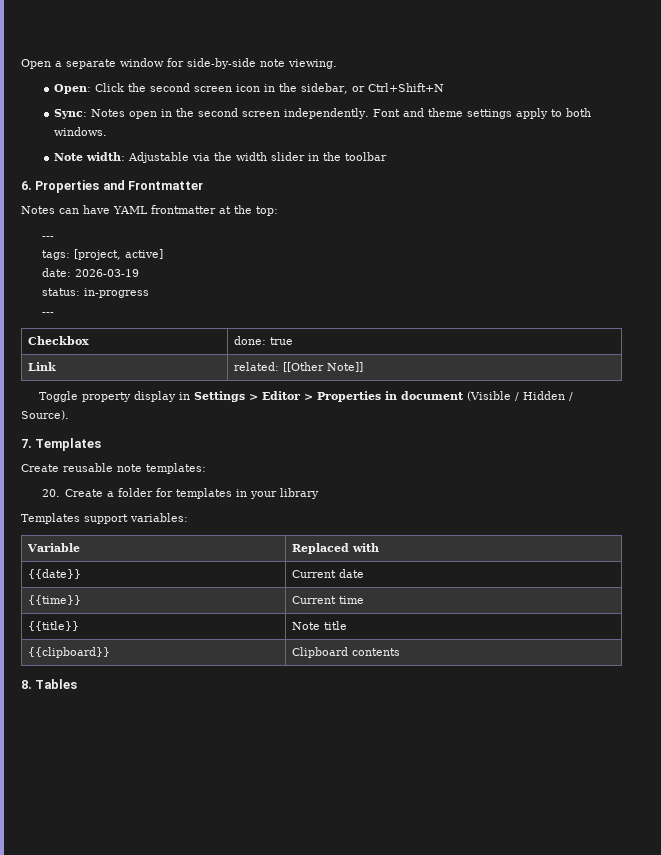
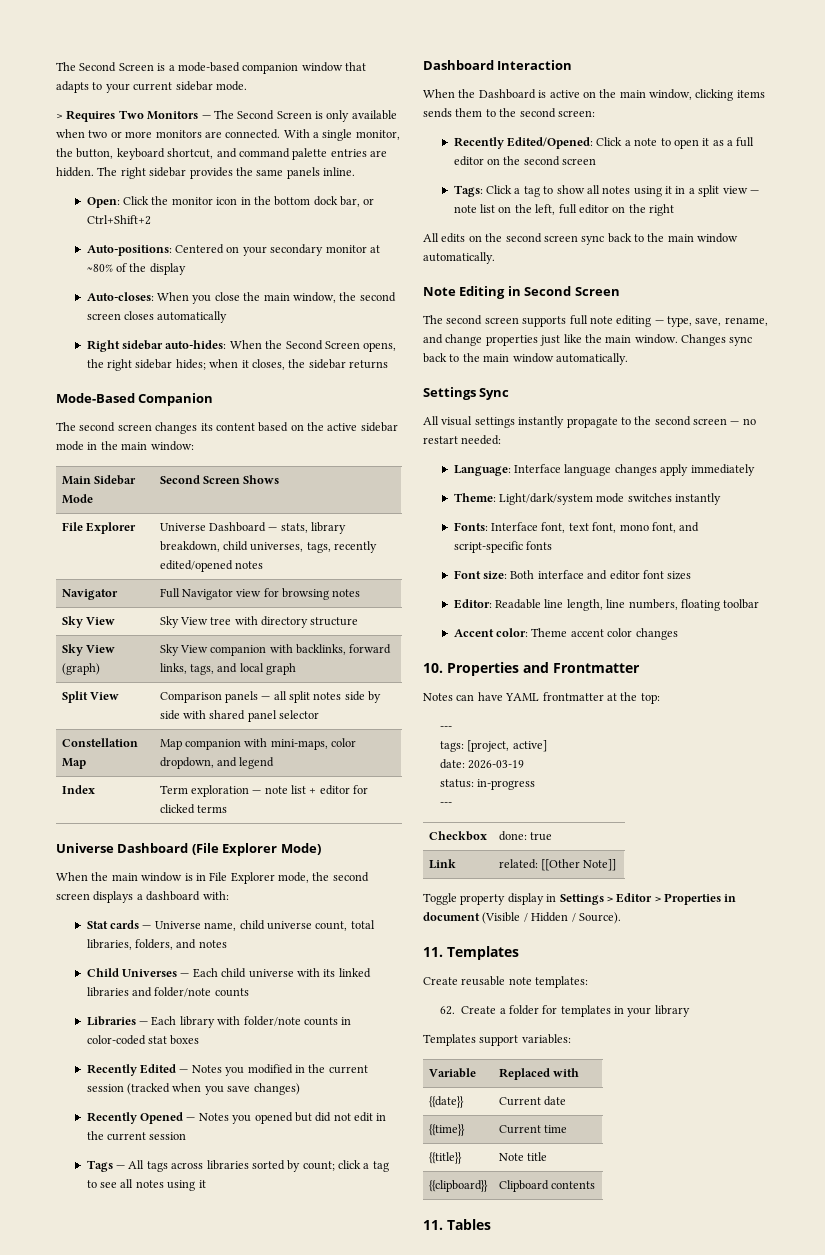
- Open a separate window for side-by-side note viewing.
+ The Second Screen is a mode-based companion window that adapts to your current sidebar mode.
+ > Requires Two Monitors — The Second Screen is only available when two or more monitors are connected. With a single monitor, the button, keyboard shortcut, and command palette entries are hidden. The right sidebar provides the same panels inline.
- Open: Click the second screen icon in the sidebar, or Ctrl+Shift+N
- Sync: Notes open in the second screen independently. Font and theme settings apply to both windows.
- Note width: Adjustable via the width slider in the toolbar
- 6. Properties and Frontmatter
+ Open: Click the monitor icon in the bottom dock bar, or Ctrl+Shift+2
+ Auto-positions: Centered on your secondary monitor at ~80% of the display
+ Auto-closes: When you close the main window, the second screen closes automatically
+ Right sidebar auto-hides: When the Second Screen opens, the right sidebar hides; when it closes, the sidebar returns
+ Mode-Based Companion
+ The second screen changes its content based on the active sidebar mode in the main window:
+ Main Sidebar Mode | Second Screen Shows
+ File Explorer | Universe Dashboard — stats, library breakdown, child universes, tags, recently edited/opened notes
+ Navigator | Full Navigator view for browsing notes
+ Sky View | Sky View tree with directory structure
+ Sky View (graph) | Sky View companion with backlinks, forward links, tags, and local graph
+ Split View | Comparison panels — all split notes side by side with shared panel selector
+ Constellation Map | Map companion with mini-maps, color dropdown, and legend
+ Index | Term exploration — note list + editor for clicked terms
+ Universe Dashboard (File Explorer Mode)
+ When the main window is in File Explorer mode, the second screen displays a dashboard with:
+ Stat cards — Universe name, child universe count, total libraries, folders, and notes
+ Child Universes — Each child universe with its linked libraries and folder/note counts
+ Libraries — Each library with folder/note counts in color-coded stat boxes
+ Recently Edited — Notes you modified in the current session (tracked when you save changes)
+ Recently Opened — Notes you opened but did not edit in the current session
+ Tags — All tags across libraries sorted by count; click a tag to see all notes using it
+ Dashboard Interaction
+ When the Dashboard is active on the main window, clicking items sends them to the second screen:
+ Recently Edited/Opened: Click a note to open it as a full editor on the second screen
+ Tags: Click a tag to show all notes using it in a split view — note list on the left, full editor on the right
+ All edits on the second screen sync back to the main window automatically.
+ Note Editing in Second Screen
+ The second screen supports full note editing — type, save, rename, and change properties just like the main window. Changes sync back to the main window automatically.
+ Settings Sync
+ All visual settings instantly propagate to the second screen — no restart needed:
+ Language: Interface language changes apply immediately
+ Theme: Light/dark/system mode switches instantly
+ Fonts: Interface font, text font, mono font, and script-specific fonts
+ Font size: Both interface and editor font sizes
+ Editor: Readable line length, line numbers, floating toolbar
+ Accent color: Theme accent color changes
+ 10. Properties and Frontmatter
- 7. Templates
+ 11. Templates
- 20. Create a folder for templates in your library
+ 62. Create a folder for templates in your library
- 8. Tables
+ 11. Tables

